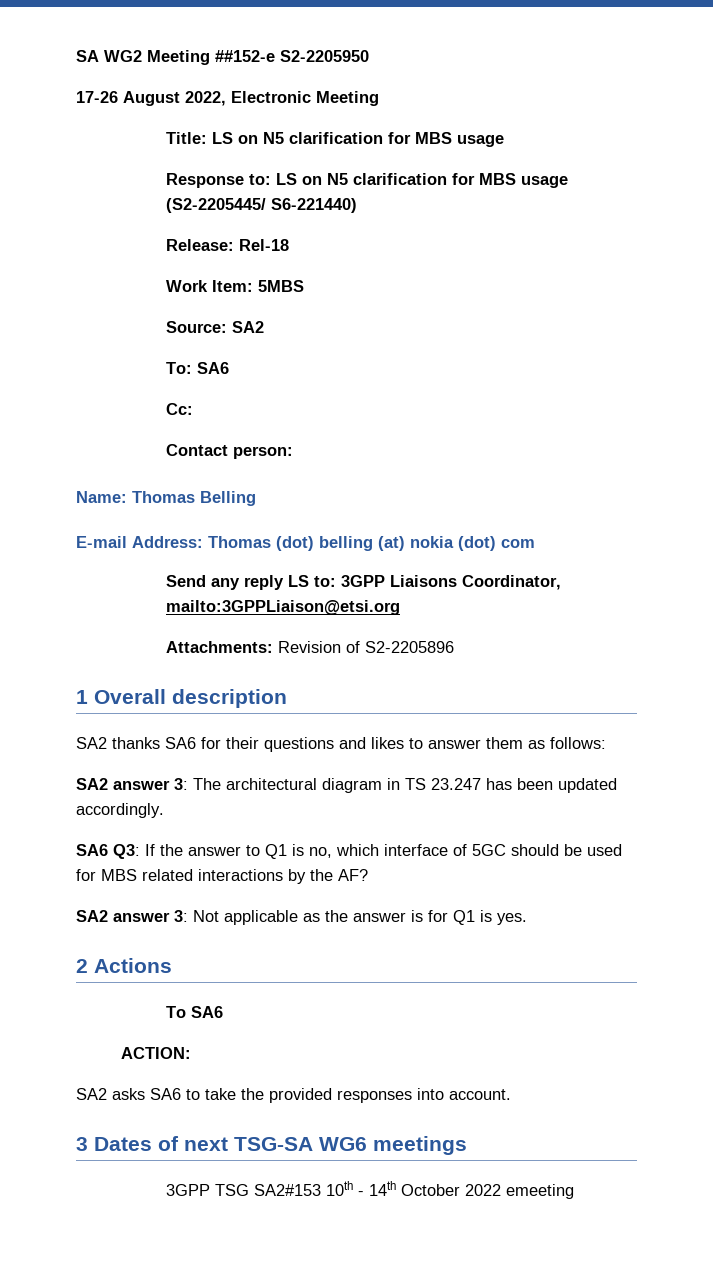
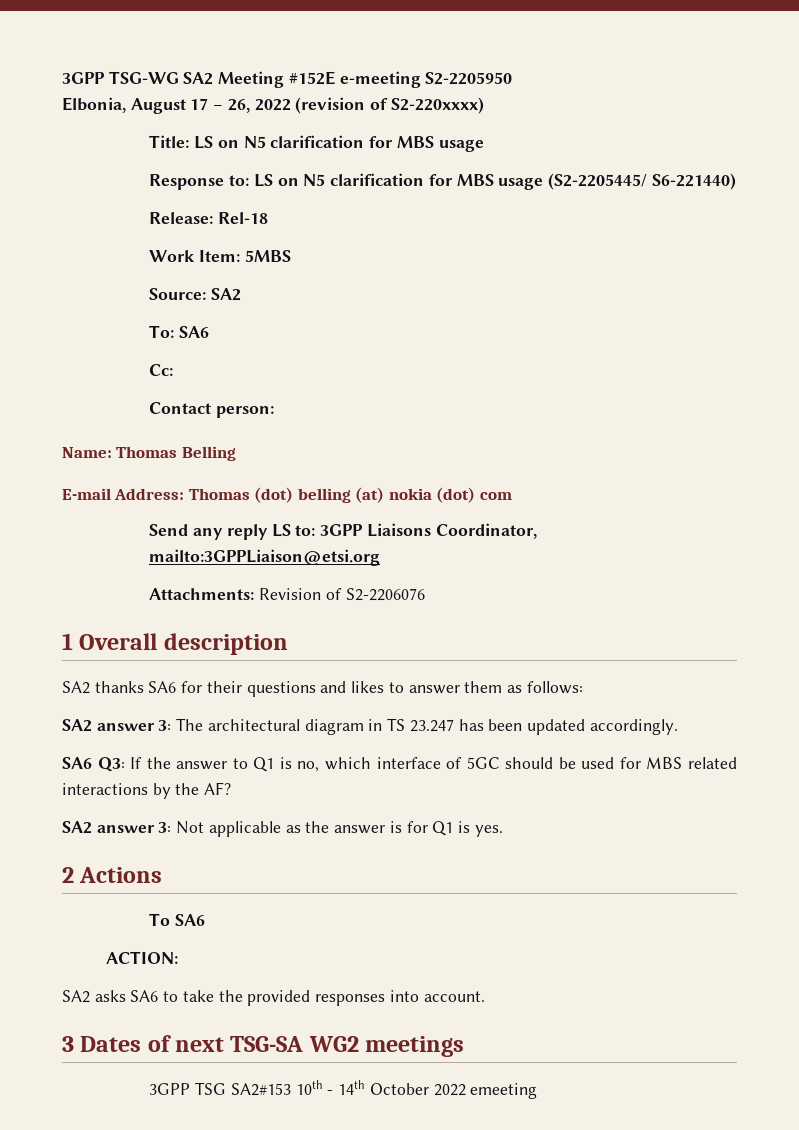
- SA WG2 Meeting ##152-e S2-2205950
- 17-26 August 2022, Electronic Meeting
+ 3GPP TSG-WG SA2 Meeting #152E e-meeting S2-2205950
+ Elbonia, August 17 – 26, 2022 (revision of S2-220xxxx)
- Attachments: Revision of S2-2205896
+ Attachments: Revision of S2-2206076
- 3 Dates of next TSG-SA WG6 meetings
+ 3 Dates of next TSG-SA WG2 meetings

